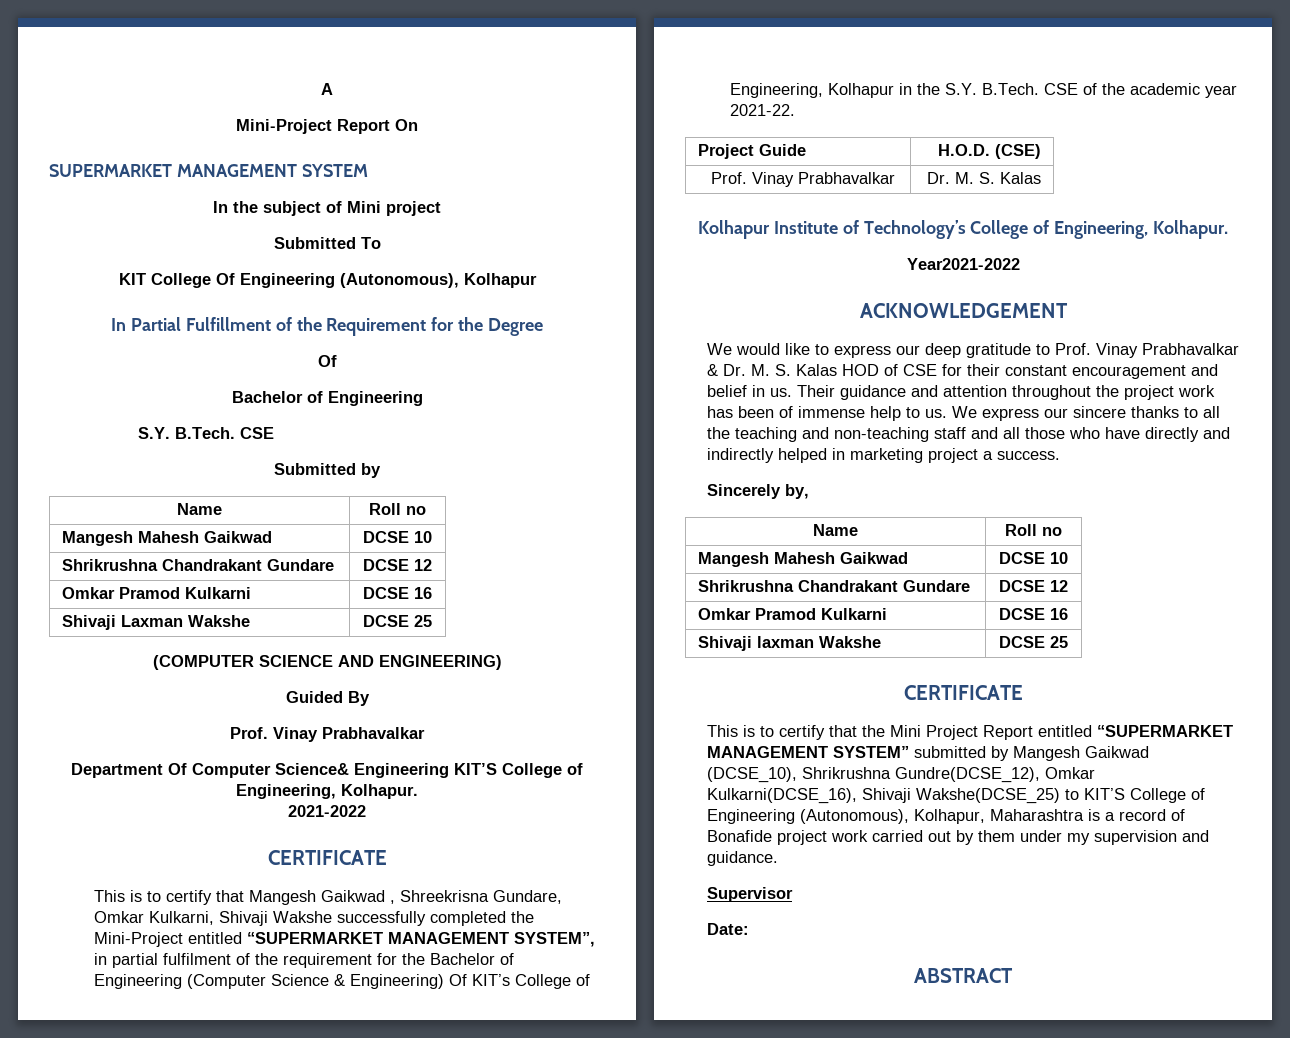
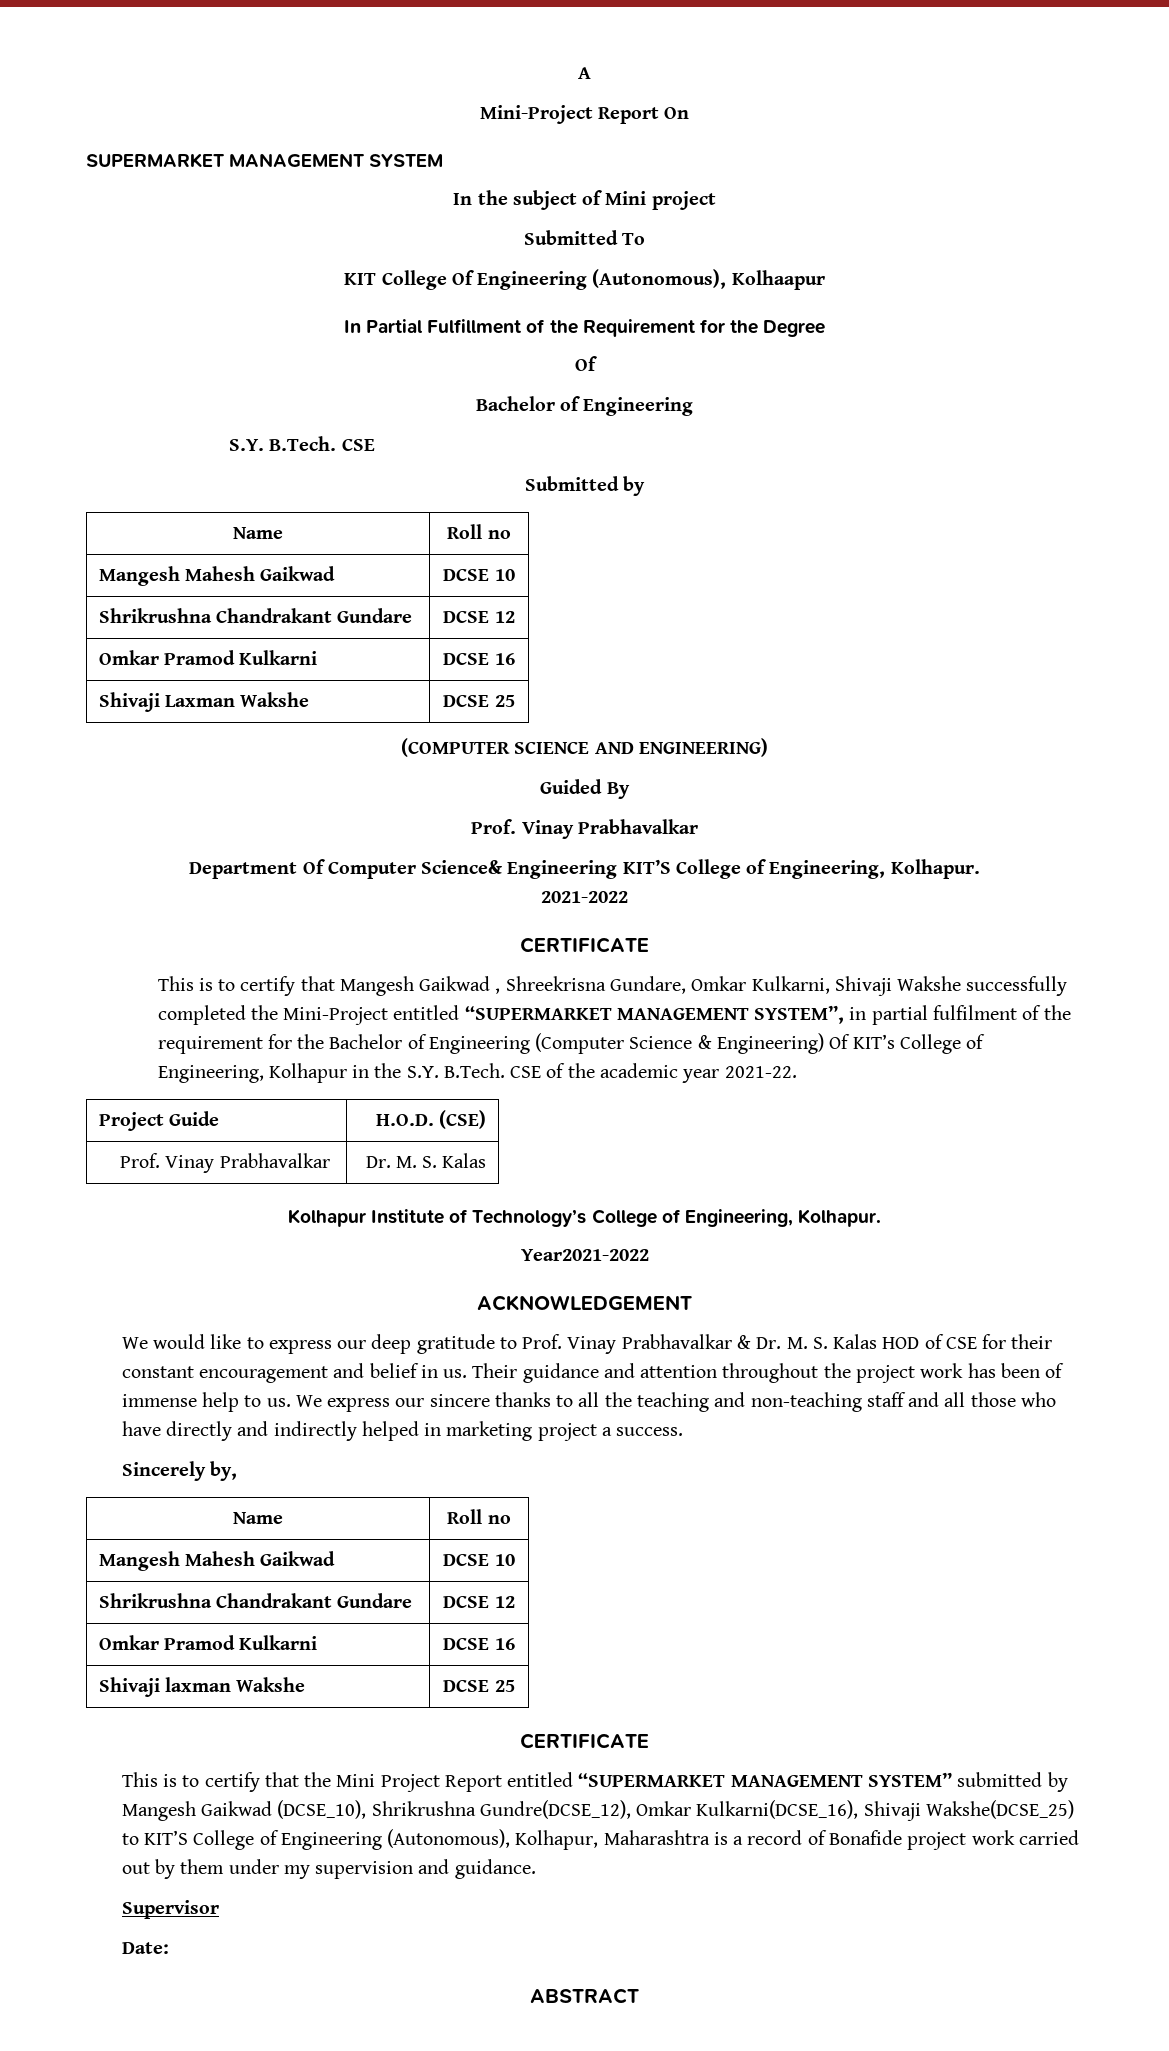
- KIT College Of Engineering (Autonomous), Kolhapur
+ KIT College Of Engineering (Autonomous), Kolhaapur

